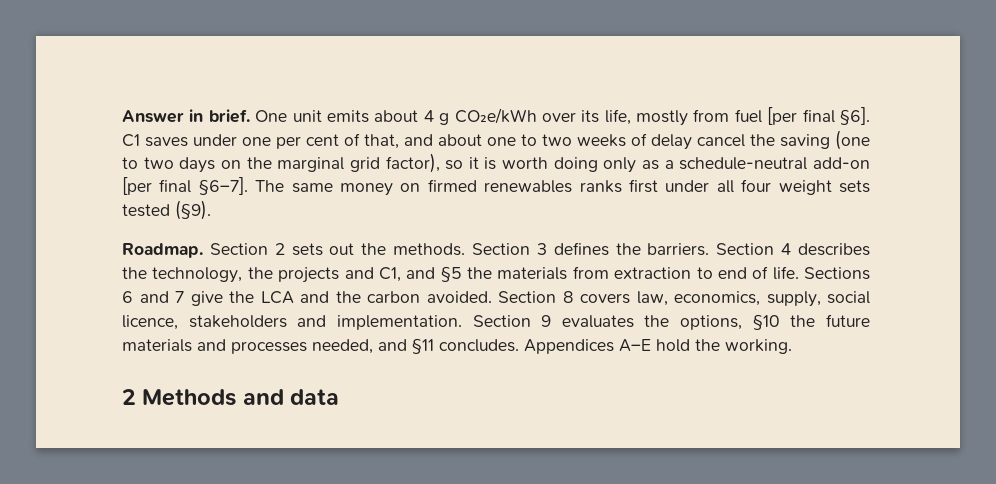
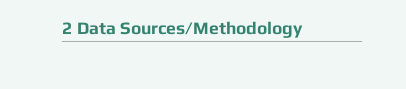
- Answer in brief. One unit emits about 4 g CO₂e/kWh over its life, mostly from fuel [per final §6]. C1 saves under one per cent of that, and about one to two weeks of delay cancel the saving (one to two days on the marginal grid factor), so it is worth doing only as a schedule-neutral add-on [per final §6–7]. The same money on firmed renewables ranks first under all four weight sets tested (§9).
- Roadmap. Section 2 sets out the methods. Section 3 defines the barriers. Section 4 describes the technology, the projects and C1, and §5 the materials from extraction to end of life. Sections 6 and 7 give the LCA and the carbon avoided. Section 8 covers law, economics, supply, social licence, stakeholders and implementation. Section 9 evaluates the options, §10 the future materials and processes needed, and §11 concludes. Appendices A–E hold the working.
- 2 Methods and data
+ 2 Data Sources/Methodology

